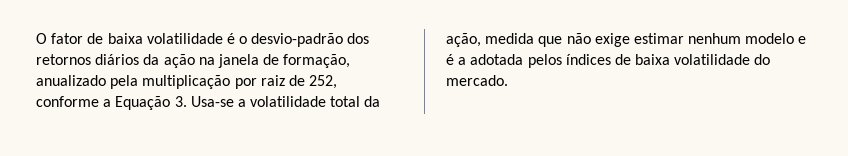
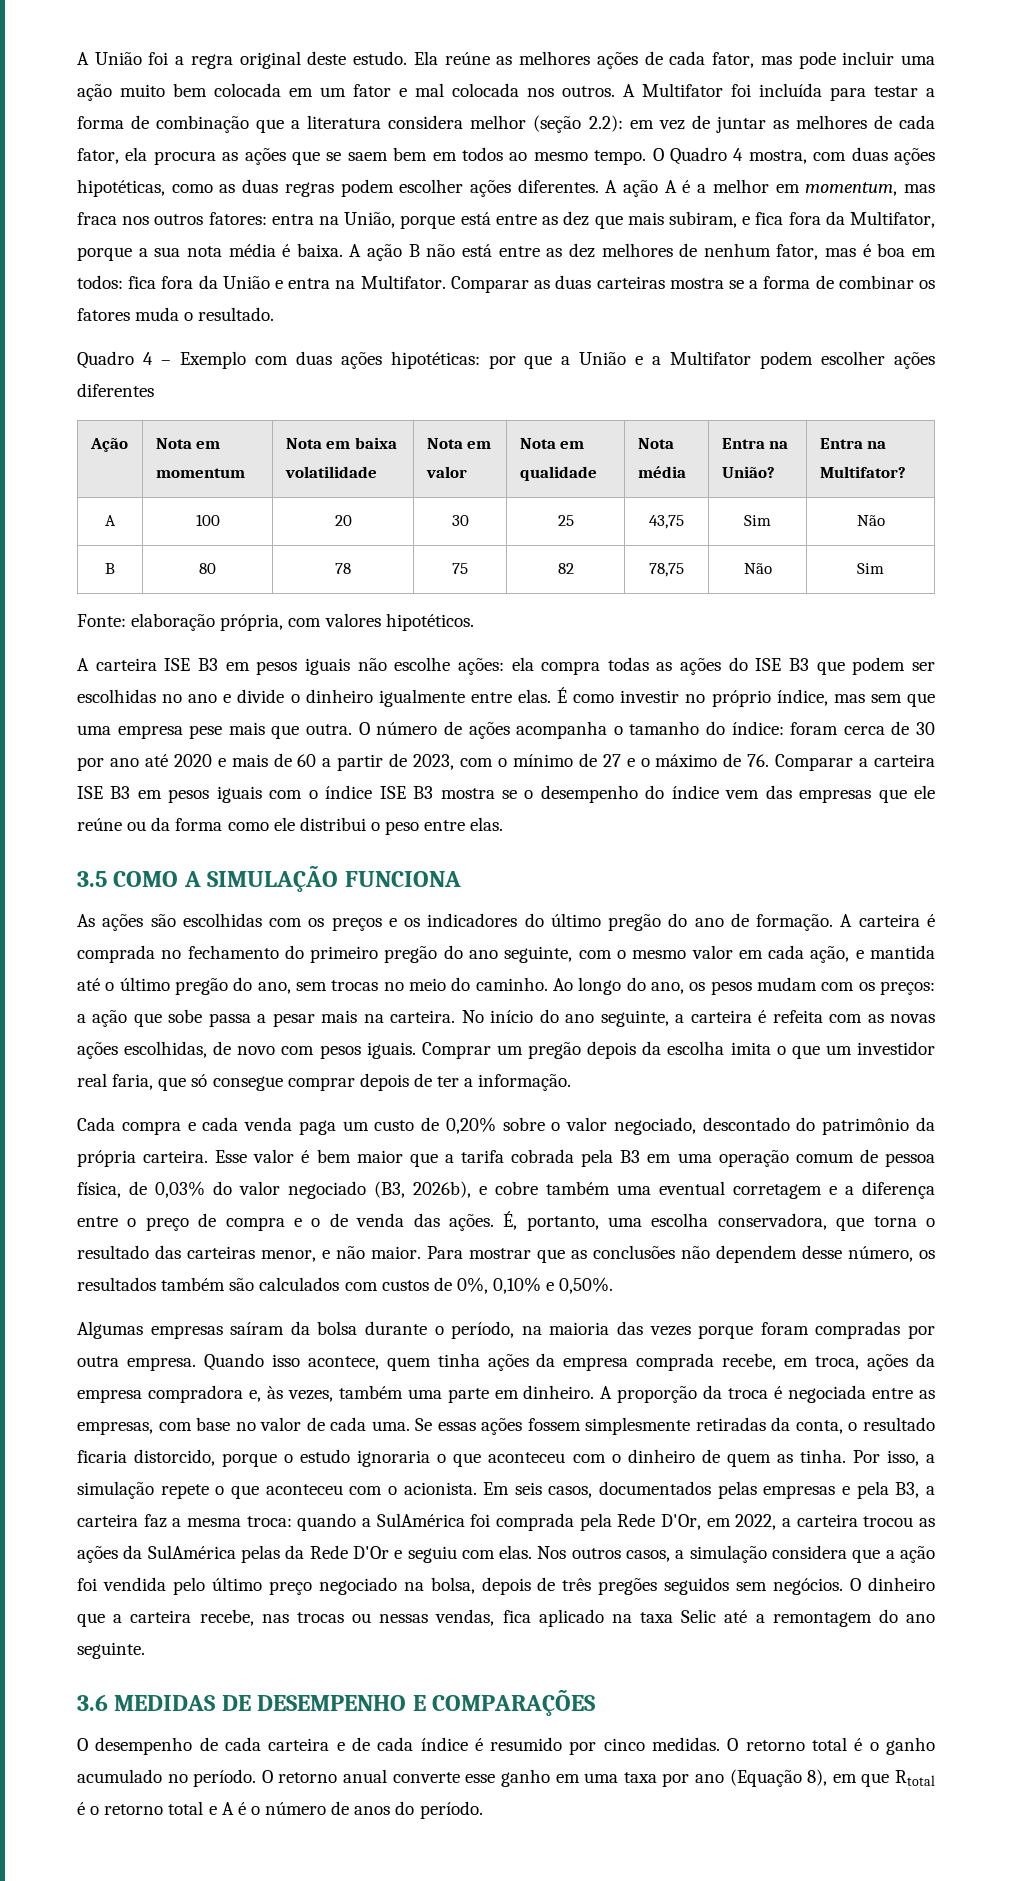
- O fator de baixa volatilidade é o desvio-padrão dos retornos diários da ação na janela de formação, anualizado pela multiplicação por raiz de 252, conforme a Equação 3. Usa-se a volatilidade total da ação, medida que não exige estimar nenhum modelo e é a adotada pelos índices de baixa volatilidade do mercado.
+ A União foi a regra original deste estudo. Ela reúne as melhores ações de cada fator, mas pode incluir uma ação muito bem colocada em um fator e mal colocada nos outros. A Multifator foi incluída para testar a forma de combinação que a literatura considera melhor (seção 2.2): em vez de juntar as melhores de cada fator, ela procura as ações que se saem bem em todos ao mesmo tempo. O Quadro 4 mostra, com duas ações hipotéticas, como as duas regras podem escolher ações diferentes. A ação A é a melhor em momentum, mas fraca nos outros fatores: entra na União, porque está entre as dez que mais subiram, e fica fora da Multifator, porque a sua nota média é baixa. A ação B não está entre as dez melhores de nenhum fator, mas é boa em todos: fica fora da União e entra na Multifator. Comparar as duas carteiras mostra se a forma de combinar os fatores muda o resultado.
+ Quadro 4 – Exemplo com duas ações hipotéticas: por que a União e a Multifator podem escolher ações diferentes
+ Ação | Nota em momentum | Nota em baixa volatilidade | Nota em valor | Nota em qualidade | Nota média | Entra na União? | Entra na Multifator?
+ A | 100 | 20 | 30 | 25 | 43,75 | Sim | Não
+ B | 80 | 78 | 75 | 82 | 78,75 | Não | Sim
+ Fonte: elaboração própria, com valores hipotéticos.
+ A carteira ISE B3 em pesos iguais não escolhe ações: ela compra todas as ações do ISE B3 que podem ser escolhidas no ano e divide o dinheiro igualmente entre elas. É como investir no próprio índice, mas sem que uma empresa pese mais que outra. O número de ações acompanha o tamanho do índice: foram cerca de 30 por ano até 2020 e mais de 60 a partir de 2023, com o mínimo de 27 e o máximo de 76. Comparar a carteira ISE B3 em pesos iguais com o índice ISE B3 mostra se o desempenho do índice vem das empresas que ele reúne ou da forma como ele distribui o peso entre elas.
+ 3.5 COMO A SIMULAÇÃO FUNCIONA
+ As ações são escolhidas com os preços e os indicadores do último pregão do ano de formação. A carteira é comprada no fechamento do primeiro pregão do ano seguinte, com o mesmo valor em cada ação, e mantida até o último pregão do ano, sem trocas no meio do caminho. Ao longo do ano, os pesos mudam com os preços: a ação que sobe passa a pesar mais na carteira. No início do ano seguinte, a carteira é refeita com as novas ações escolhidas, de novo com pesos iguais. Comprar um pregão depois da escolha imita o que um investidor real faria, que só consegue comprar depois de ter a informação.
+ Cada compra e cada venda paga um custo de 0,20% sobre o valor negociado, descontado do patrimônio da própria carteira. Esse valor é bem maior que a tarifa cobrada pela B3 em uma operação comum de pessoa física, de 0,03% do valor negociado (B3, 2026b), e cobre também uma eventual corretagem e a diferença entre o preço de compra e o de venda das ações. É, portanto, uma escolha conservadora, que torna o resultado das carteiras menor, e não maior. Para mostrar que as conclusões não dependem desse número, os resultados também são calculados com custos de 0%, 0,10% e 0,50%.
+ Algumas empresas saíram da bolsa durante o período, na maioria das vezes porque foram compradas por outra empresa. Quando isso acontece, quem tinha ações da empresa comprada recebe, em troca, ações da empresa compradora e, às vezes, também uma parte em dinheiro. A proporção da troca é negociada entre as empresas, com base no valor de cada uma. Se essas ações fossem simplesmente retiradas da conta, o resultado ficaria distorcido, porque o estudo ignoraria o que aconteceu com o dinheiro de quem as tinha. Por isso, a simulação repete o que aconteceu com o acionista. Em seis casos, documentados pelas empresas e pela B3, a carteira faz a mesma troca: quando a SulAmérica foi comprada pela Rede D'Or, em 2022, a carteira trocou as ações da SulAmérica pelas da Rede D'Or e seguiu com elas. Nos outros casos, a simulação considera que a ação foi vendida pelo último preço negociado na bolsa, depois de três pregões seguidos sem negócios. O dinheiro que a carteira recebe, nas trocas ou nessas vendas, fica aplicado na taxa Selic até a remontagem do ano seguinte.
+ 3.6 MEDIDAS DE DESEMPENHO E COMPARAÇÕES
+ O desempenho de cada carteira e de cada índice é resumido por cinco medidas. O retorno total é o ganho acumulado no período. O retorno anual converte esse ganho em uma taxa por ano (Equação 8), em que Rtotal é o retorno total e A é o número de anos do período.

